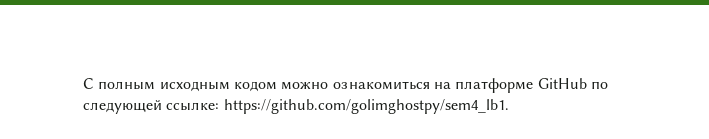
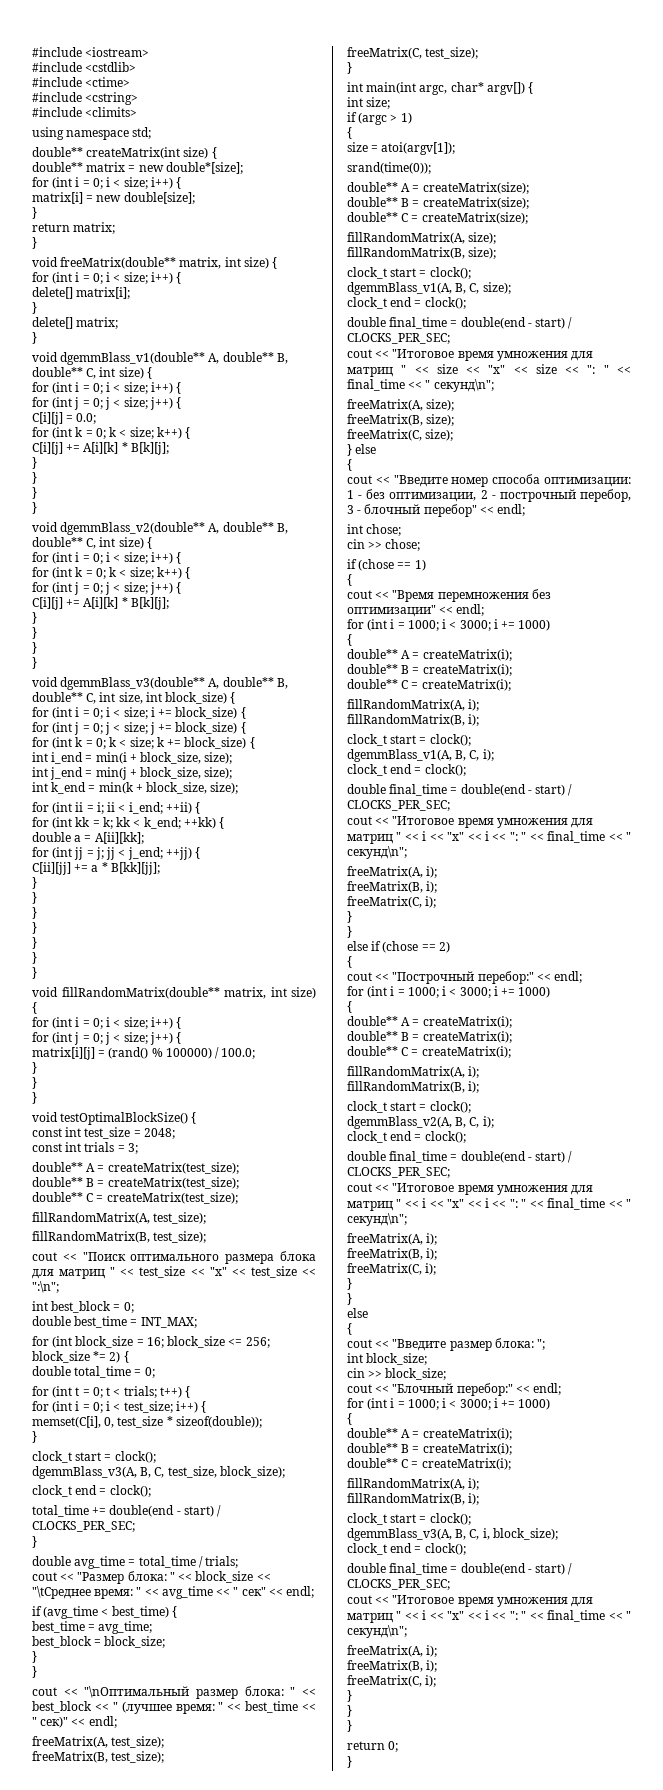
- С полным исходным кодом можно ознакомиться на платформе GitHub по следующей ссылке: https://github.com/golimghostpy/sem4_lb1.
+ #include <iostream>
+ #include <cstdlib>
+ #include <ctime>
+ #include <cstring>
+ #include <climits>
+ using namespace std;
+ double** createMatrix(int size) {
+ double** matrix = new double*[size];
+ for (int i = 0; i < size; i++) {
+ matrix[i] = new double[size];
+ }
+ return matrix;
+ }
+ void freeMatrix(double** matrix, int size) {
+ for (int i = 0; i < size; i++) {
+ delete[] matrix[i];
+ }
+ delete[] matrix;
+ }
+ void dgemmBlass_v1(double** A, double** B, double** C, int size) {
+ for (int i = 0; i < size; i++) {
+ for (int j = 0; j < size; j++) {
+ C[i][j] = 0.0;
+ for (int k = 0; k < size; k++) {
+ C[i][j] += A[i][k] * B[k][j];
+ }
+ }
+ }
+ }
+ void dgemmBlass_v2(double** A, double** B, double** C, int size) {
+ for (int i = 0; i < size; i++) {
+ for (int k = 0; k < size; k++) {
+ for (int j = 0; j < size; j++) {
+ C[i][j] += A[i][k] * B[k][j];
+ }
+ }
+ }
+ }
+ void dgemmBlass_v3(double** A, double** B, double** C, int size, int block_size) {
+ for (int i = 0; i < size; i += block_size) {
+ for (int j = 0; j < size; j += block_size) {
+ for (int k = 0; k < size; k += block_size) {
+ int i_end = min(i + block_size, size);
+ int j_end = min(j + block_size, size);
+ int k_end = min(k + block_size, size);
+ for (int ii = i; ii < i_end; ++ii) {
+ for (int kk = k; kk < k_end; ++kk) {
+ double a = A[ii][kk];
+ for (int jj = j; jj < j_end; ++jj) {
+ C[ii][jj] += a * B[kk][jj];
+ }
+ }
+ }
+ }
+ }
+ }
+ }
+ void fillRandomMatrix(double** matrix, int size) {
+ for (int i = 0; i < size; i++) {
+ for (int j = 0; j < size; j++) {
+ matrix[i][j] = (rand() % 100000) / 100.0;
+ }
+ }
+ }
+ void testOptimalBlockSize() {
+ const int test_size = 2048;
+ const int trials = 3;
+ double** A = createMatrix(test_size);
+ double** B = createMatrix(test_size);
+ double** C = createMatrix(test_size);
+ fillRandomMatrix(A, test_size);
+ fillRandomMatrix(B, test_size);
+ cout << "Поиск оптимального размера блока для матриц " << test_size << "x" << test_size << ":\n";
+ int best_block = 0;
+ double best_time = INT_MAX;
+ for (int block_size = 16; block_size <= 256; block_size *= 2) {
+ double total_time = 0;
+ for (int t = 0; t < trials; t++) {
+ for (int i = 0; i < test_size; i++) {
+ memset(C[i], 0, test_size * sizeof(double));
+ }
+ clock_t start = clock();
+ dgemmBlass_v3(A, B, C, test_size, block_size);
+ clock_t end = clock();
+ total_time += double(end - start) / CLOCKS_PER_SEC;
+ }
+ double avg_time = total_time / trials;
+ cout << "Размер блока: " << block_size << "\tСреднее время: " << avg_time << " сек" << endl;
+ if (avg_time < best_time) {
+ best_time = avg_time;
+ best_block = block_size;
+ }
+ }
+ cout << "\nОптимальный размер блока: " << best_block << " (лучшее время: " << best_time << " сек)" << endl;
+ freeMatrix(A, test_size);
+ freeMatrix(B, test_size);
+ freeMatrix(C, test_size);
+ }
+ int main(int argc, char* argv[]) {
+ int size;
+ if (argc > 1)
+ {
+ size = atoi(argv[1]);
+ srand(time(0));
+ double** A = createMatrix(size);
+ double** B = createMatrix(size);
+ double** C = createMatrix(size);
+ fillRandomMatrix(A, size);
+ fillRandomMatrix(B, size);
+ clock_t start = clock();
+ dgemmBlass_v1(A, B, C, size);
+ clock_t end = clock();
+ double final_time = double(end - start) / CLOCKS_PER_SEC;
+ cout << "Итоговое время умножения для матриц " << size << "x" << size << ": " << final_time << " секунд\n";
+ freeMatrix(A, size);
+ freeMatrix(B, size);
+ freeMatrix(C, size);
+ } else
+ {
+ cout << "Введите номер способа оптимизации: 1 - без оптимизации, 2 - построчный перебор, 3 - блочный перебор" << endl;
+ int chose;
+ cin >> chose;
+ if (chose == 1)
+ {
+ cout << "Время перемножения без оптимизации" << endl;
+ for (int i = 1000; i < 3000; i += 1000)
+ {
+ double** A = createMatrix(i);
+ double** B = createMatrix(i);
+ double** C = createMatrix(i);
+ fillRandomMatrix(A, i);
+ fillRandomMatrix(B, i);
+ clock_t start = clock();
+ dgemmBlass_v1(A, B, C, i);
+ clock_t end = clock();
+ double final_time = double(end - start) / CLOCKS_PER_SEC;
+ cout << "Итоговое время умножения для матриц " << i << "x" << i << ": " << final_time << " секунд\n";
+ freeMatrix(A, i);
+ freeMatrix(B, i);
+ freeMatrix(C, i);
+ }
+ }
+ else if (chose == 2)
+ {
+ cout << "Построчный перебор:" << endl;
+ for (int i = 1000; i < 3000; i += 1000)
+ {
+ double** A = createMatrix(i);
+ double** B = createMatrix(i);
+ double** C = createMatrix(i);
+ fillRandomMatrix(A, i);
+ fillRandomMatrix(B, i);
+ clock_t start = clock();
+ dgemmBlass_v2(A, B, C, i);
+ clock_t end = clock();
+ double final_time = double(end - start) / CLOCKS_PER_SEC;
+ cout << "Итоговое время умножения для матриц " << i << "x" << i << ": " << final_time << " секунд\n";
+ freeMatrix(A, i);
+ freeMatrix(B, i);
+ freeMatrix(C, i);
+ }
+ }
+ else
+ {
+ cout << "Введите размер блока: ";
+ int block_size;
+ cin >> block_size;
+ cout << "Блочный перебор:" << endl;
+ for (int i = 1000; i < 3000; i += 1000)
+ {
+ double** A = createMatrix(i);
+ double** B = createMatrix(i);
+ double** C = createMatrix(i);
+ fillRandomMatrix(A, i);
+ fillRandomMatrix(B, i);
+ clock_t start = clock();
+ dgemmBlass_v3(A, B, C, i, block_size);
+ clock_t end = clock();
+ double final_time = double(end - start) / CLOCKS_PER_SEC;
+ cout << "Итоговое время умножения для матриц " << i << "x" << i << ": " << final_time << " секунд\n";
+ freeMatrix(A, i);
+ freeMatrix(B, i);
+ freeMatrix(C, i);
+ }
+ }
+ }
+ return 0;
+ }

